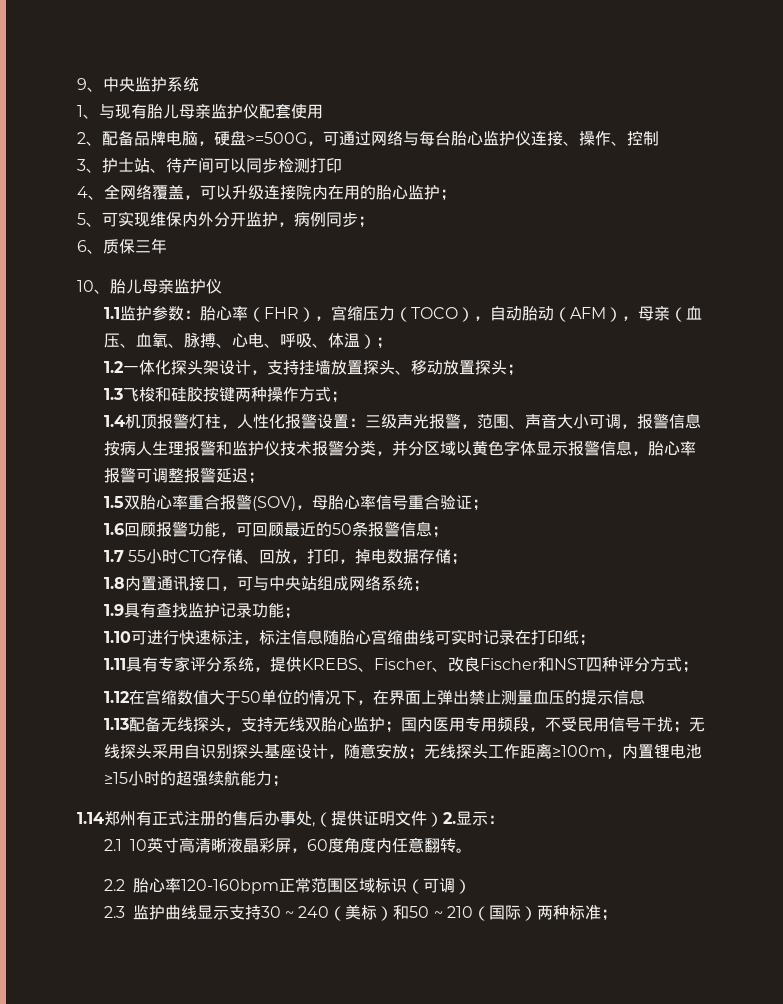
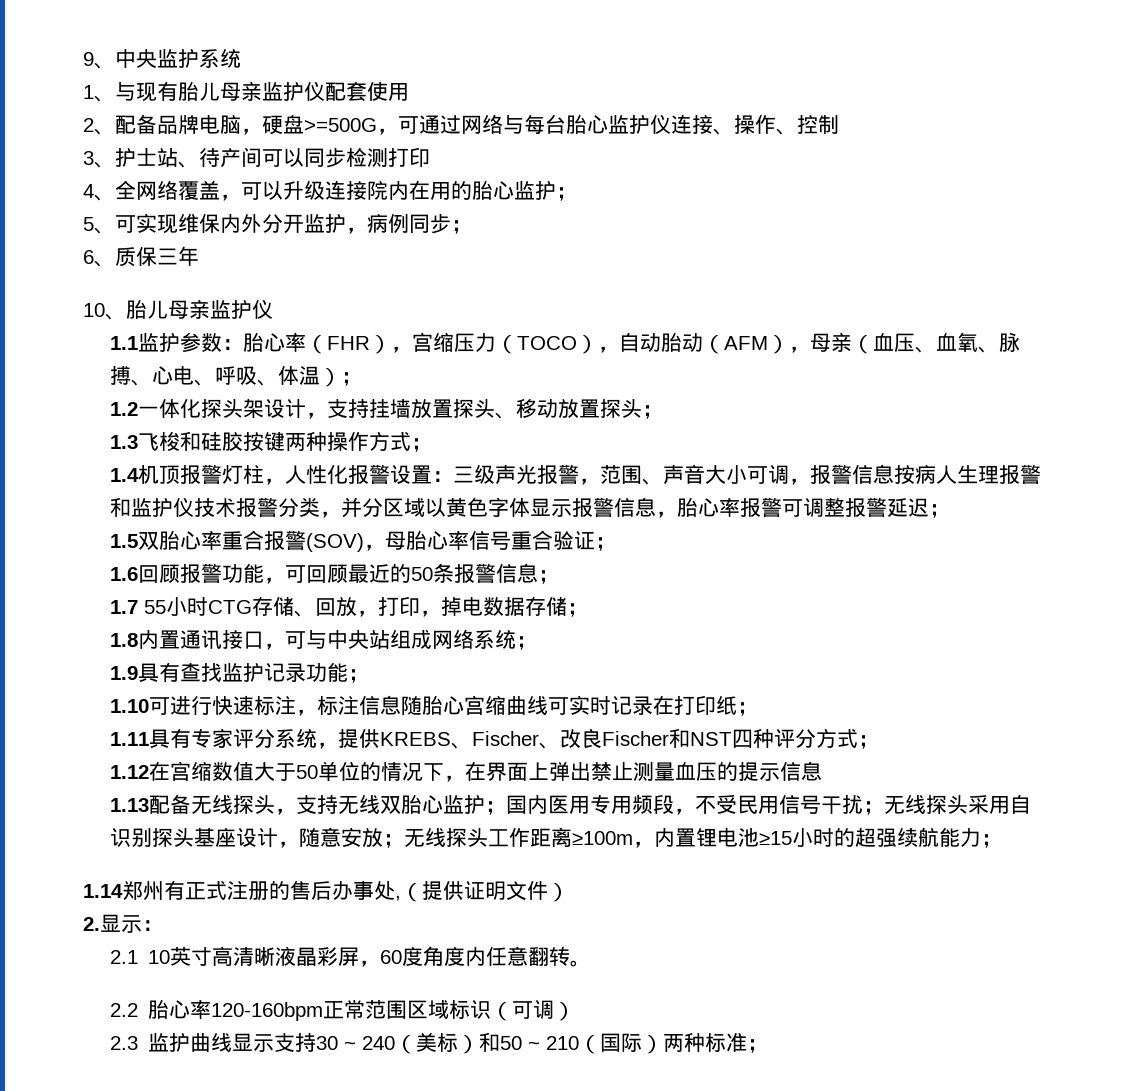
- 1.14郑州有正式注册的售后办事处,（提供证明文件）2.显示：
+ 1.14郑州有正式注册的售后办事处,（提供证明文件）
+ 2.显示：

